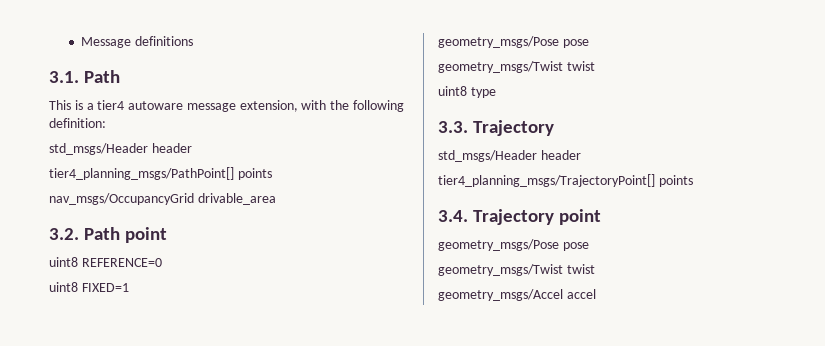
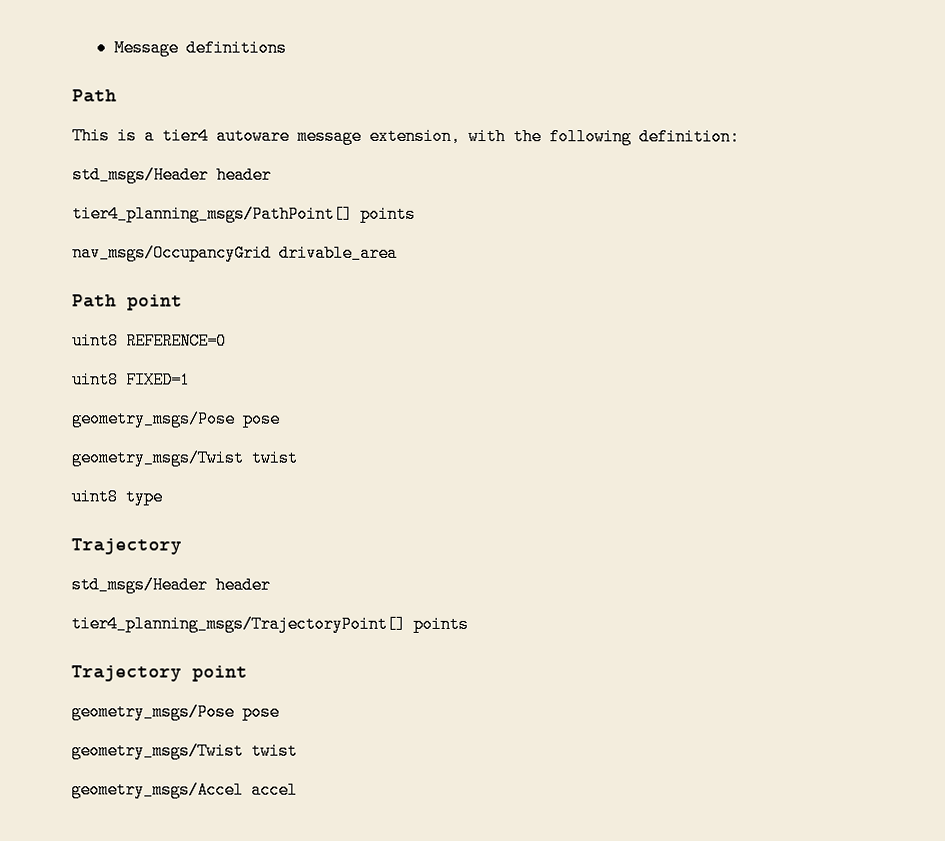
  Message definitions
- 3.1. Path
+ Path
- 3.2. Path point
+ Path point
  uint8 type
- 3.3. Trajectory
+ Trajectory
- 3.4. Trajectory point
+ Trajectory point

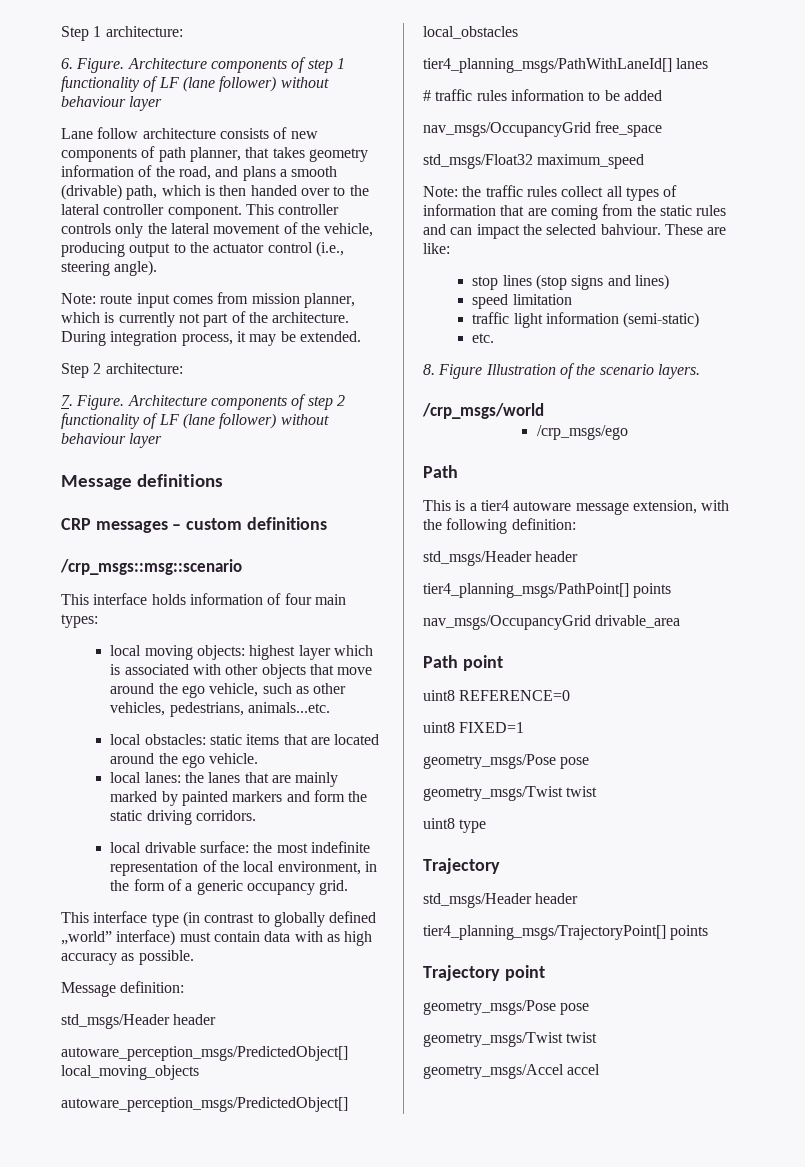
+ Step 1 architecture:
+ 6. Figure. Architecture components of step 1 functionality of LF (lane follower) without behaviour layer
+ Lane follow architecture consists of new components of path planner, that takes geometry information of the road, and plans a smooth (drivable) path, which is then handed over to the lateral controller component. This controller controls only the lateral movement of the vehicle, producing output to the actuator control (i.e., steering angle).
+ Note: route input comes from mission planner, which is currently not part of the architecture. During integration process, it may be extended.
+ Step 2 architecture:
+ 7. Figure. Architecture components of step 2 functionality of LF (lane follower) without behaviour layer
  Message definitions
+ CRP messages – custom definitions
+ /crp_msgs::msg::scenario
+ This interface holds information of four main types:
+ local moving objects: highest layer which is associated with other objects that move around the ego vehicle, such as other vehicles, pedestrians, animals...etc.
+ local obstacles: static items that are located around the ego vehicle.
+ local lanes: the lanes that are mainly marked by painted markers and form the static driving corridors.
+ local drivable surface: the most indefinite representation of the local environment, in the form of a generic occupancy grid.
+ This interface type (in contrast to globally defined „world” interface) must contain data with as high accuracy as possible.
+ Message definition:
+ std_msgs/Header header
+ autoware_perception_msgs/PredictedObject[] local_moving_objects
+ autoware_perception_msgs/PredictedObject[] local_obstacles
+ tier4_planning_msgs/PathWithLaneId[] lanes
+ # traffic rules information to be added
+ nav_msgs/OccupancyGrid free_space
+ std_msgs/Float32 maximum_speed
+ Note: the traffic rules collect all types of information that are coming from the static rules and can impact the selected bahviour. These are like:
+ stop lines (stop signs and lines)
+ speed limitation
+ traffic light information (semi-static)
+ etc.
+ 8. Figure Illustration of the scenario layers.
+ /crp_msgs/world
+ /crp_msgs/ego

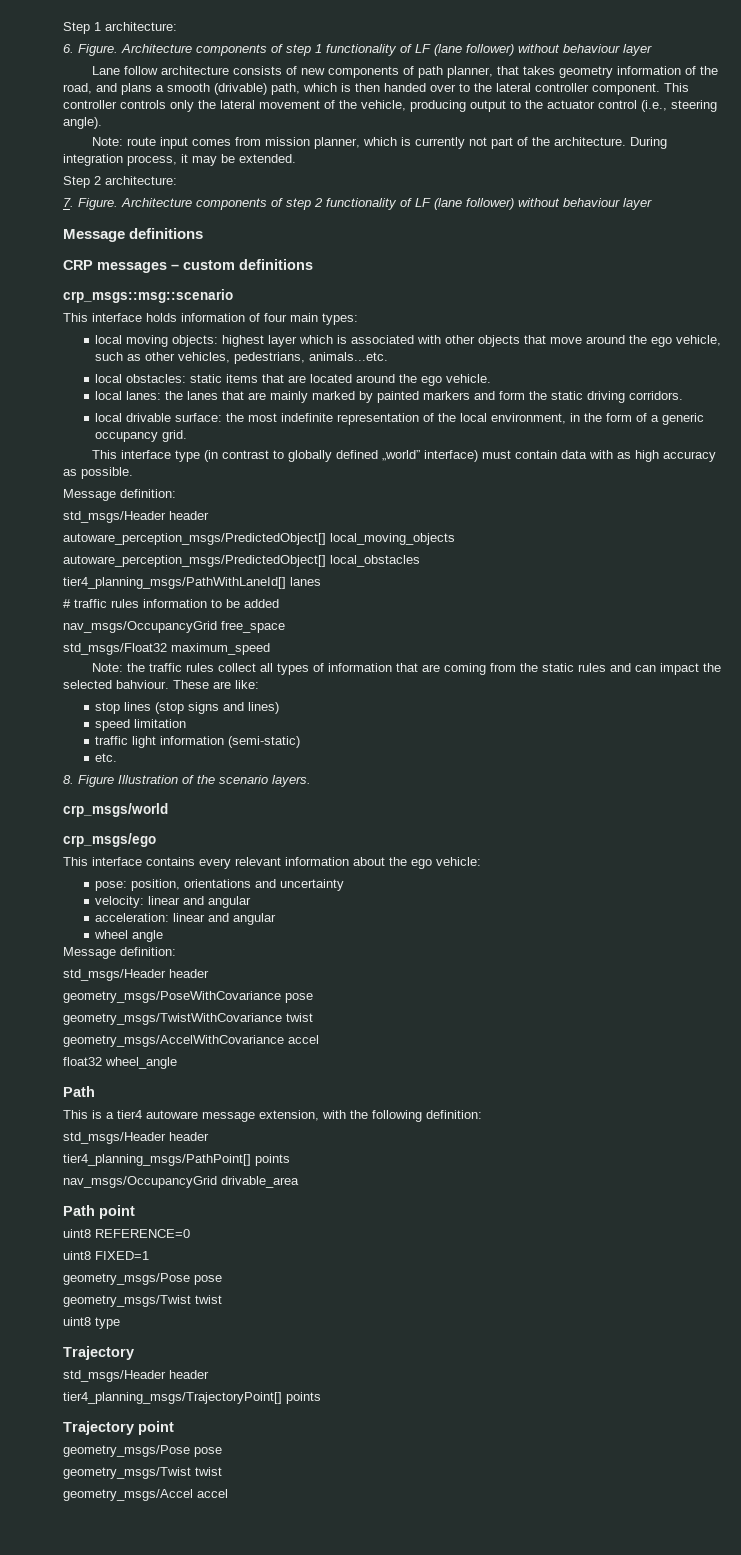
- /crp_msgs::msg::scenario
+ crp_msgs::msg::scenario
- /crp_msgs/world
- /crp_msgs/ego
+ crp_msgs/world
+ crp_msgs/ego
+ This interface contains every relevant information about the ego vehicle:
+ pose: position, orientations and uncertainty
+ velocity: linear and angular
+ acceleration: linear and angular
+ wheel angle
+ Message definition:
+ std_msgs/Header header
+ geometry_msgs/PoseWithCovariance pose
+ geometry_msgs/TwistWithCovariance twist
+ geometry_msgs/AccelWithCovariance accel
+ float32 wheel_angle

